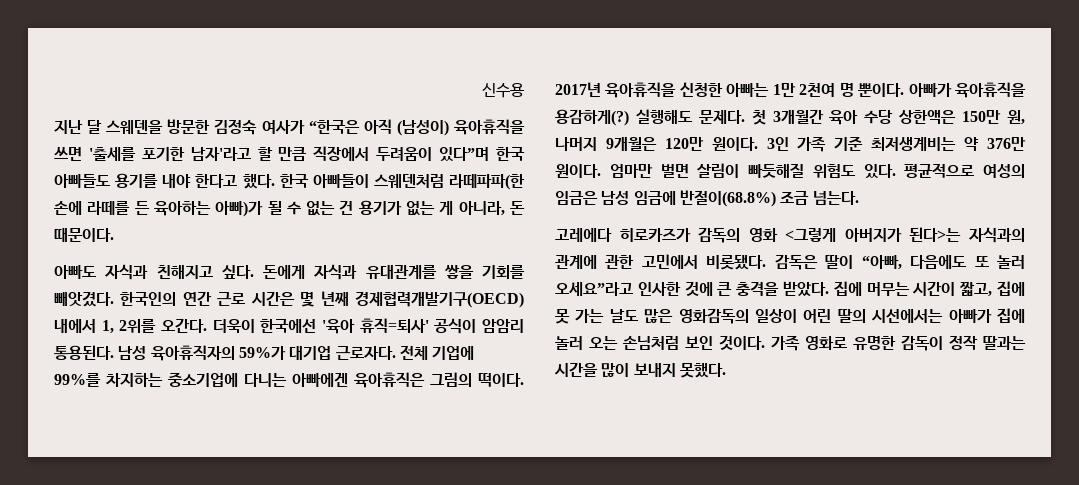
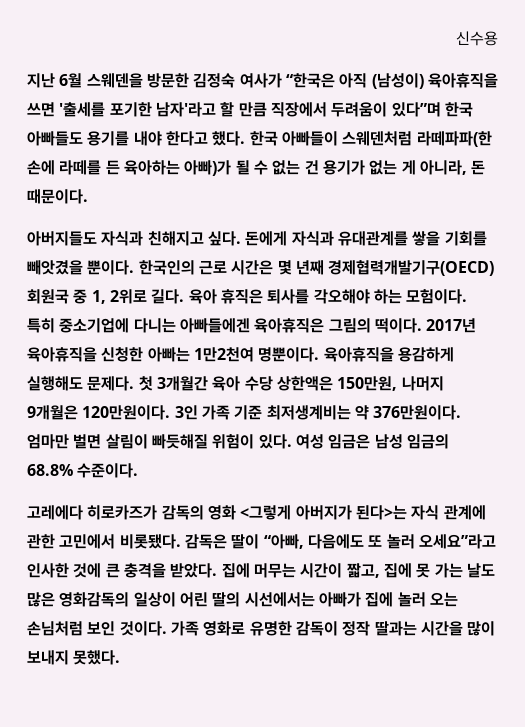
- 지난 달 스웨덴을 방문한 김정숙 여사가 “한국은 아직 (남성이) 육아휴직을 쓰면 '출세를 포기한 남자'라고 할 만큼 직장에서 두려움이 있다”며 한국 아빠들도 용기를 내야 한다고 했다.
+ 지난 6월 스웨덴을 방문한 김정숙 여사가 “한국은 아직 (남성이) 육아휴직을 쓰면 '출세를 포기한 남자'라고 할 만큼 직장에서 두려움이 있다”며 한국 아빠들도 용기를 내야 한다고 했다.
- 아빠도 자식과 친해지고 싶다.
+ 아버지들도 자식과 친해지고 싶다.
- 돈에게 자식과 유대관계를 쌓을 기회를 빼앗겼다. 한국인의 연간 근로 시간은 몇 년째 경제협력개발기구(OECD) 내에서 1, 2위를 오간다. 더욱이 한국에선 '육아 휴직=퇴사' 공식이 암암리 통용된다. 남성 육아휴직자의 59%가 대기업 근로자다. 전체 기업에 99%를 차지하는 중소기업에 다니는 아빠에겐 육아휴직은 그림의 떡이다.
+ 돈에게 자식과 유대관계를 쌓을 기회를 빼앗겼을 뿐이다. 한국인의 근로 시간은 몇 년째 경제협력개발기구(OECD) 회원국 중 1, 2위로 길다. 육아 휴직은 퇴사를 각오해야 하는 모험이다. 특히 중소기업에 다니는 아빠들에겐 육아휴직은 그림의 떡이다.
- 2017년 육아휴직을 신청한 아빠는 1만 2천여 명 뿐이다. 아빠가 육아휴직을 용감하게(?) 실행해도 문제다.
+ 2017년 육아휴직을 신청한 아빠는 1만2천여 명뿐이다. 육아휴직을 용감하게 실행해도 문제다.
- 첫 3개월간 육아 수당 상한액은 150만 원, 나머지 9개월은 120만 원이다.
+ 첫 3개월간 육아 수당 상한액은 150만원, 나머지 9개월은 120만원이다.
- 3인 가족 기준 최저생계비는 약 376만 원이다.
+ 3인 가족 기준 최저생계비는 약 376만원이다.
- 엄마만 벌면 살림이 빠듯해질 위험도 있다. 평균적으로 여성의 임금은 남성 임금에 반절이(68.8%) 조금 넘는다.
+ 엄마만 벌면 살림이 빠듯해질 위험이 있다. 여성 임금은 남성 임금의 68.8% 수준이다.
- 고레에다 히로카즈가 감독의 영화 <그렇게 아버지가 된다>는 자식과의 관계에 관한 고민에서 비롯됐다.
+ 고레에다 히로카즈가 감독의 영화 <그렇게 아버지가 된다>는 자식 관계에 관한 고민에서 비롯됐다.

